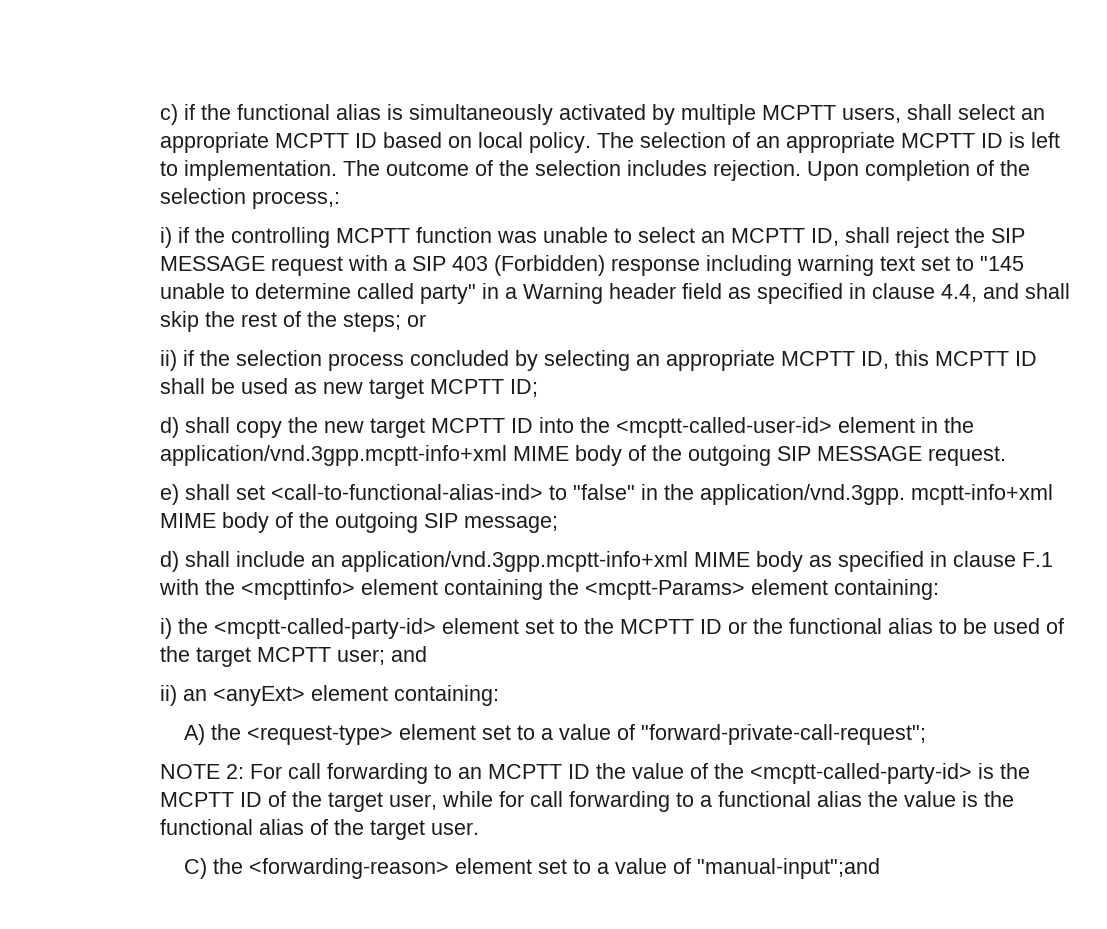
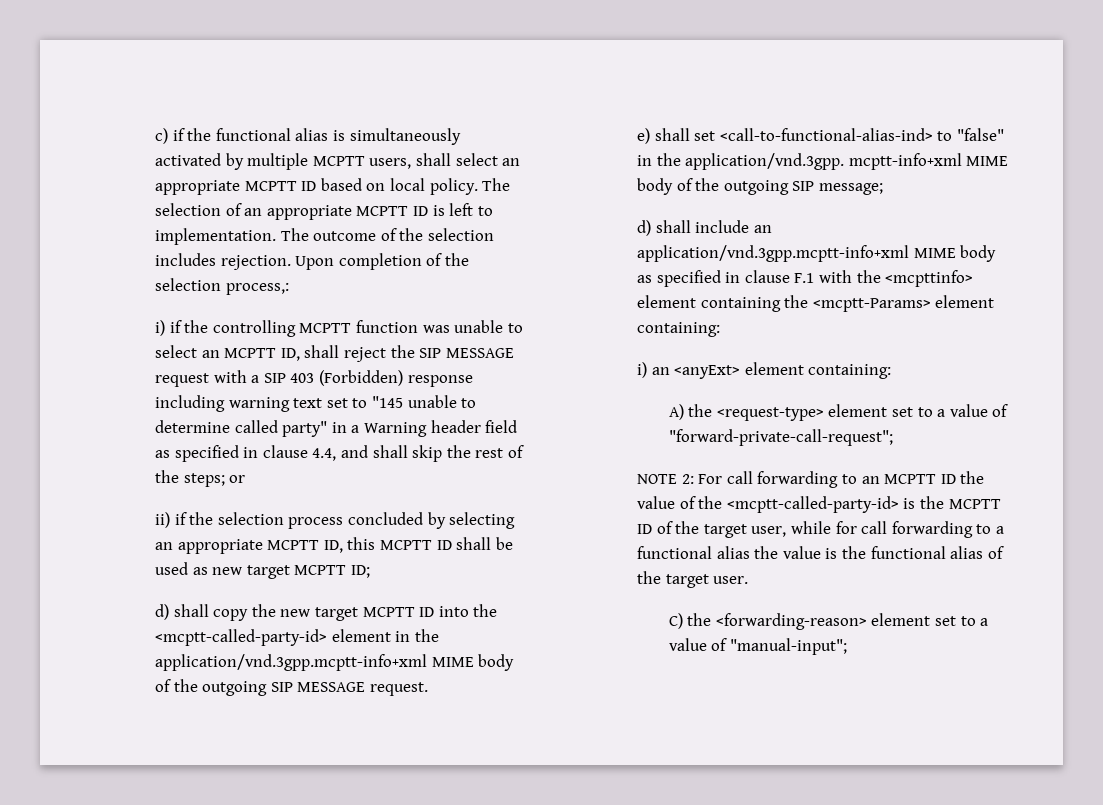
- d) shall copy the new target MCPTT ID into the <mcptt-called-user-id> element in the application/vnd.3gpp.mcptt-info+xml MIME body of the outgoing SIP MESSAGE request.
+ d) shall copy the new target MCPTT ID into the <mcptt-called-party-id> element in the application/vnd.3gpp.mcptt-info+xml MIME body of the outgoing SIP MESSAGE request.
- i) the <mcptt-called-party-id> element set to the MCPTT ID or the functional alias to be used of the target MCPTT user; and
- ii) an <anyExt> element containing:
+ i) an <anyExt> element containing:
- C) the <forwarding-reason> element set to a value of "manual-input";and
+ C) the <forwarding-reason> element set to a value of "manual-input";

